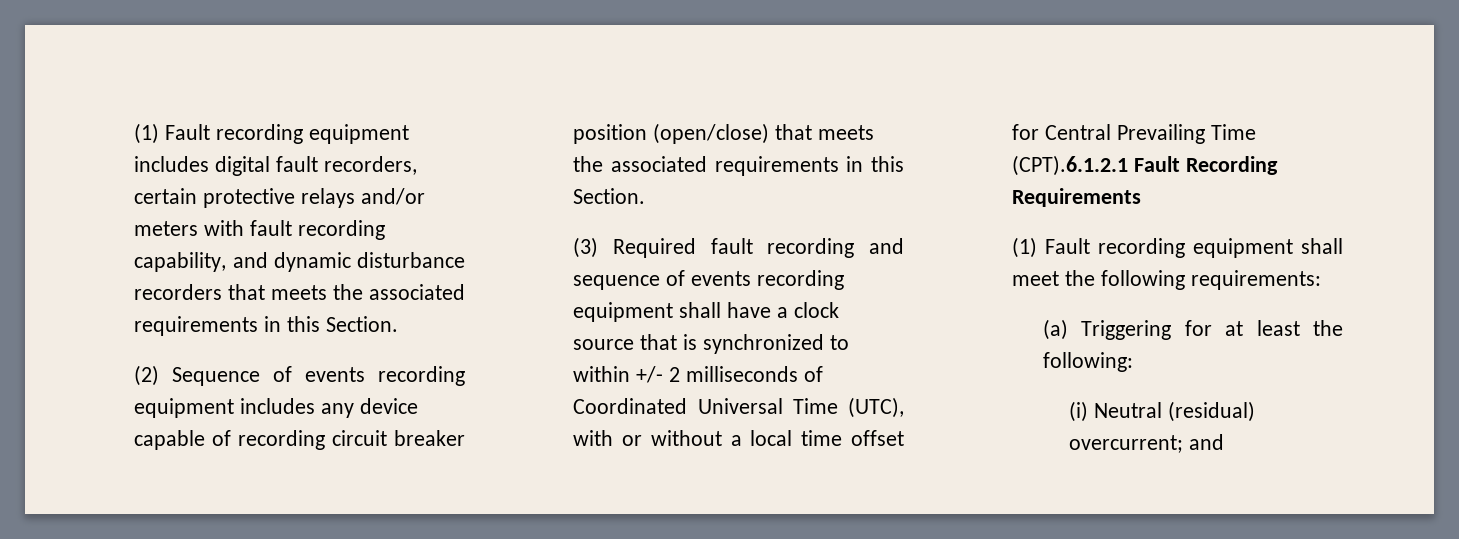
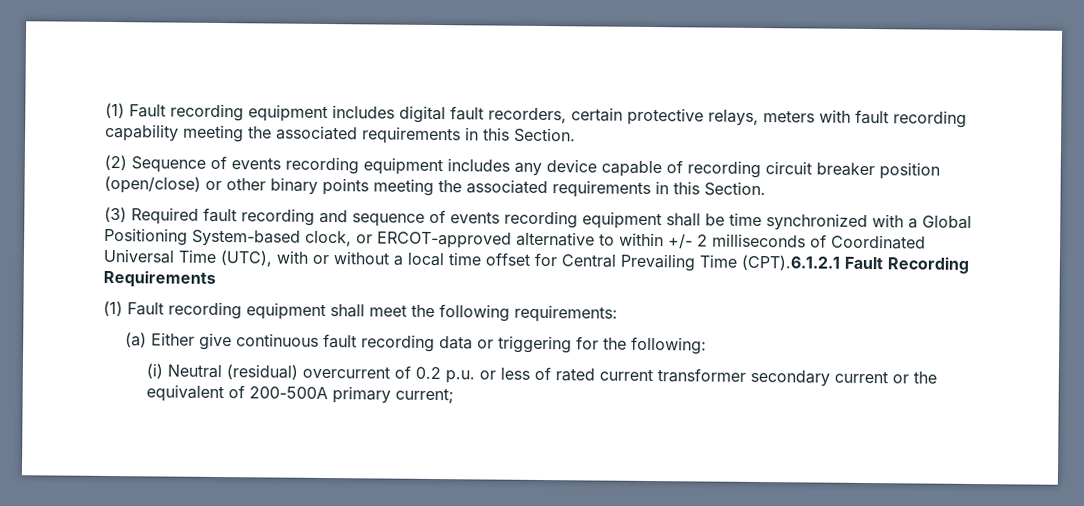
- (1) Fault recording equipment includes digital fault recorders, certain protective relays and/or meters with fault recording capability, and dynamic disturbance recorders that meets the associated requirements in this Section.
+ (1) Fault recording equipment includes digital fault recorders, certain protective relays, meters with fault recording capability meeting the associated requirements in this Section.
- (2) Sequence of events recording equipment includes any device capable of recording circuit breaker position (open/close) that meets the associated requirements in this Section.
+ (2) Sequence of events recording equipment includes any device capable of recording circuit breaker position (open/close) or other binary points meeting the associated requirements in this Section.
- (3) Required fault recording and sequence of events recording equipment shall have a clock source that is synchronized to within +/- 2 milliseconds of Coordinated Universal Time (UTC), with or without a local time offset for Central Prevailing Time (CPT).6.1.2.1 Fault Recording Requirements
+ (3) Required fault recording and sequence of events recording equipment shall be time synchronized with a Global Positioning System-based clock, or ERCOT-approved alternative to within +/- 2 milliseconds of Coordinated Universal Time (UTC), with or without a local time offset for Central Prevailing Time (CPT).6.1.2.1 Fault Recording Requirements
- (a) Triggering for at least the following:
+ (a) Either give continuous fault recording data or triggering for the following:
- (i) Neutral (residual) overcurrent; and
+ (i) Neutral (residual) overcurrent of 0.2 p.u. or less of rated current transformer secondary current or the equivalent of 200-500A primary current;

